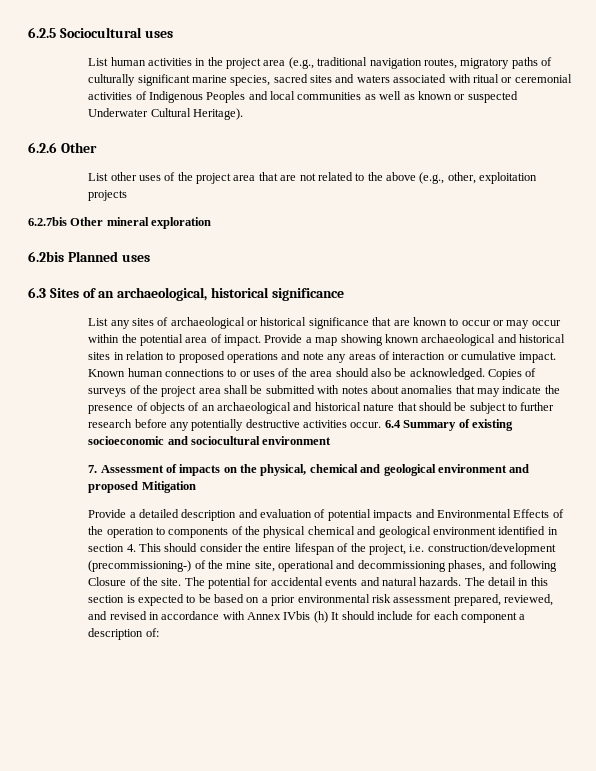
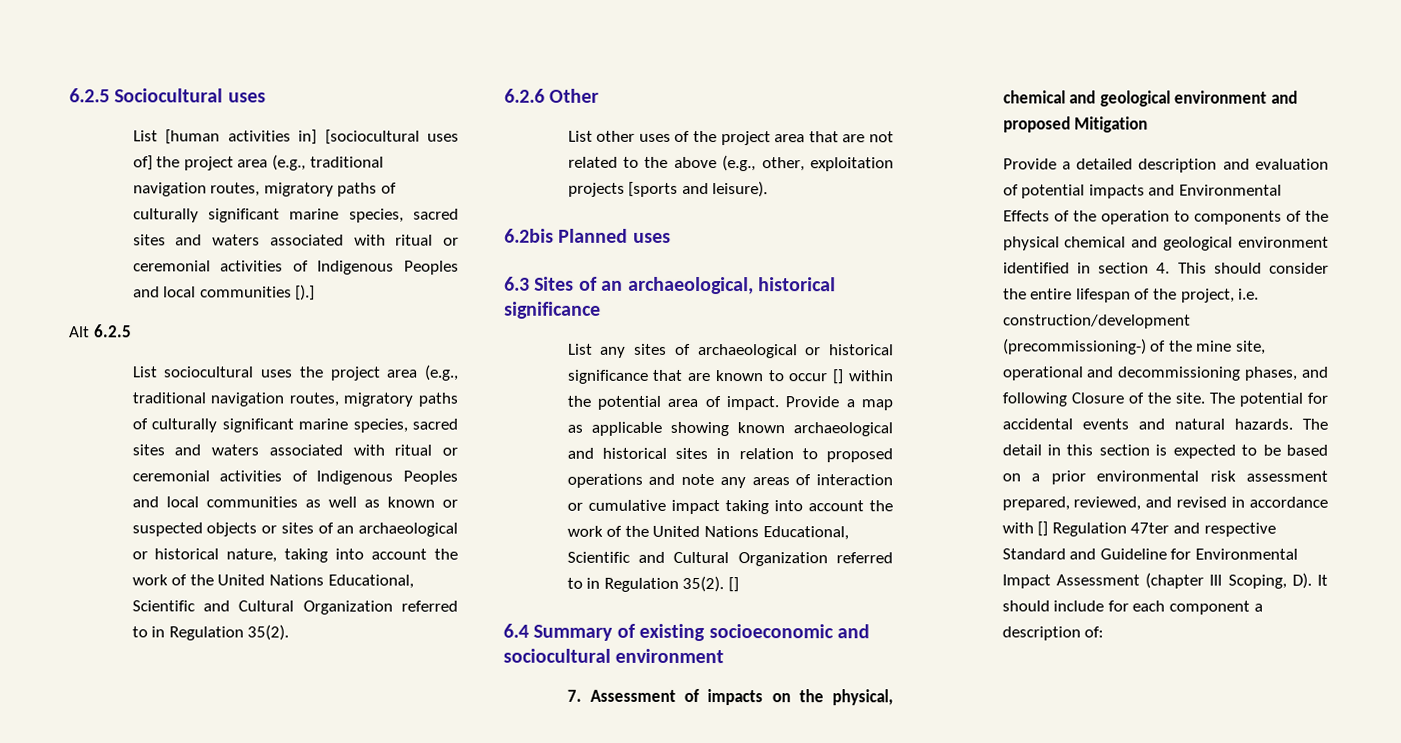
- List human activities in the project area (e.g., traditional navigation routes, migratory paths of culturally significant marine species, sacred sites and waters associated with ritual or ceremonial activities of Indigenous Peoples and local communities as well as known or suspected Underwater Cultural Heritage).
+ List [human activities in] [sociocultural uses of] the project area (e.g., traditional navigation routes, migratory paths of culturally significant marine species, sacred sites and waters associated with ritual or ceremonial activities of Indigenous Peoples and local communities [).]
+ Alt 6.2.5
+ List sociocultural uses the project area (e.g., traditional navigation routes, migratory paths of culturally significant marine species, sacred sites and waters associated with ritual or ceremonial activities of Indigenous Peoples and local communities as well as known or suspected objects or sites of an archaeological or historical nature, taking into account the work of the United Nations Educational, Scientific and Cultural Organization referred to in Regulation 35(2).
- List other uses of the project area that are not related to the above (e.g., other, exploitation projects
- 6.2.7bis Other mineral exploration
+ List other uses of the project area that are not related to the above (e.g., other, exploitation projects [sports and leisure).
- List any sites of archaeological or historical significance that are known to occur or may occur within the potential area of impact.
+ List any sites of archaeological or historical significance that are known to occur [] within the potential area of impact.
- Provide a map showing known archaeological and historical sites in relation to proposed operations and note any areas of interaction or cumulative impact. Known human connections to or uses of the area should also be acknowledged. Copies of surveys of the project area shall be submitted with notes about anomalies that may indicate the presence of objects of an archaeological and historical nature that should be subject to further research before any potentially destructive activities occur. 6.4 Summary of existing socioeconomic and sociocultural environment
+ Provide a map as applicable showing known archaeological and historical sites in relation to proposed operations and note any areas of interaction or cumulative impact taking into account the work of the United Nations Educational, Scientific and Cultural Organization referred to in Regulation 35(2). []
+ 6.4 Summary of existing socioeconomic and sociocultural environment
- The detail in this section is expected to be based on a prior environmental risk assessment prepared, reviewed, and revised in accordance with Annex IVbis (h) It should include for each component a description of:
+ The detail in this section is expected to be based on a prior environmental risk assessment prepared, reviewed, and revised in accordance with [] Regulation 47ter and respective Standard and Guideline for Environmental Impact Assessment (chapter III Scoping, D). It should include for each component a description of:

